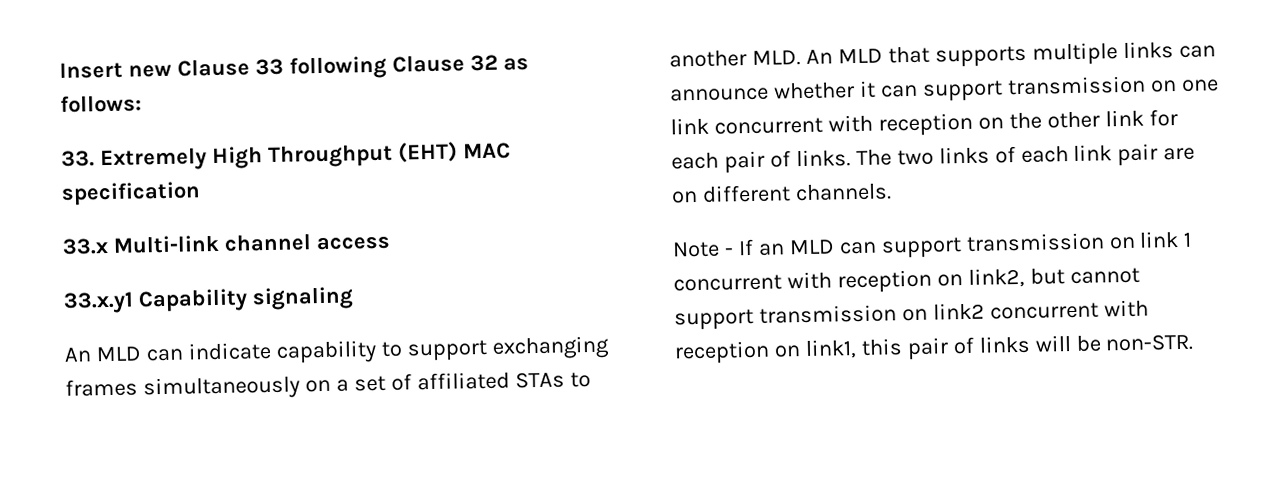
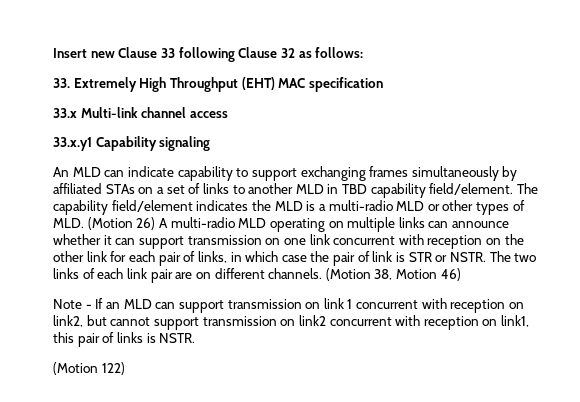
- An MLD can indicate capability to support exchanging frames simultaneously on a set of affiliated STAs to another MLD. An MLD that supports multiple links can announce whether it can support transmission on one link concurrent with reception on the other link for each pair of links.
+ An MLD can indicate capability to support exchanging frames simultaneously by affiliated STAs on a set of links to another MLD in TBD capability field/element. The capability field/element indicates the MLD is a multi-radio MLD or other types of MLD. (Motion 26) A multi-radio MLD operating on multiple links can announce whether it can support transmission on one link concurrent with reception on the other link for each pair of links, in which case the pair of link is STR or NSTR.
+ (Motion 38, Motion 46)
- Note - If an MLD can support transmission on link 1 concurrent with reception on link2, but cannot support transmission on link2 concurrent with reception on link1, this pair of links will be non-STR.
+ Note - If an MLD can support transmission on link 1 concurrent with reception on link2, but cannot support transmission on link2 concurrent with reception on link1, this pair of links is NSTR.
+ (Motion 122)

